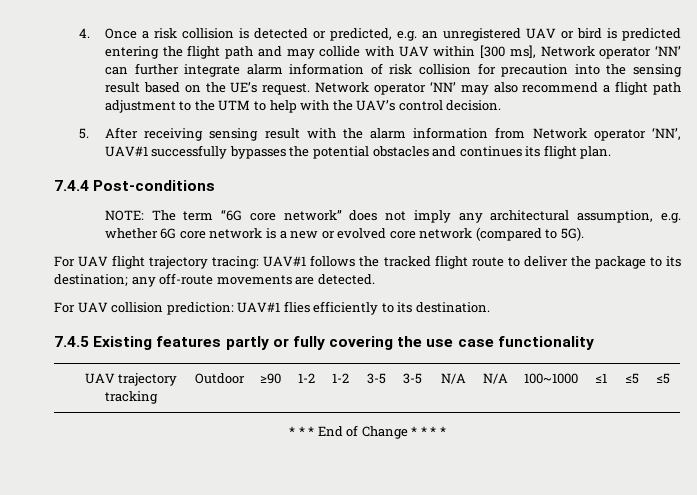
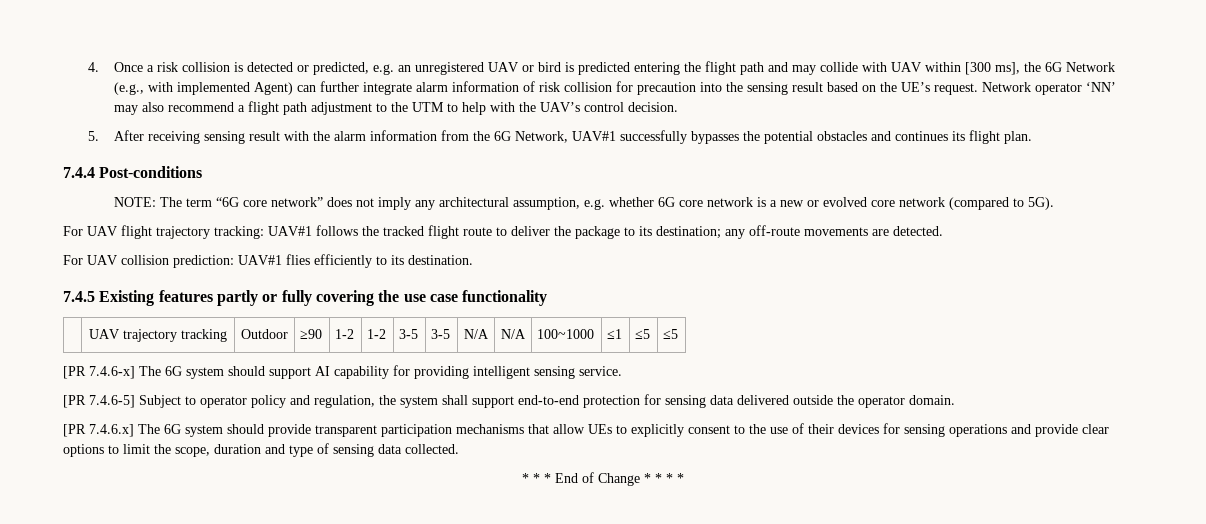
- 4. Once a risk collision is detected or predicted, e.g. an unregistered UAV or bird is predicted entering the flight path and may collide with UAV within [300 ms], Network operator ‘NN’ can further integrate alarm information of risk collision for precaution into the sensing result based on the UE’s request.
+ 4. Once a risk collision is detected or predicted, e.g. an unregistered UAV or bird is predicted entering the flight path and may collide with UAV within [300 ms], the 6G Network (e.g., with implemented Agent) can further integrate alarm information of risk collision for precaution into the sensing result based on the UE’s request.
- 5. After receiving sensing result with the alarm information from Network operator ‘NN’, UAV#1 successfully bypasses the potential obstacles and continues its flight plan.
+ 5. After receiving sensing result with the alarm information from the 6G Network, UAV#1 successfully bypasses the potential obstacles and continues its flight plan.
- For UAV flight trajectory tracing: UAV#1 follows the tracked flight route to deliver the package to its destination; any off-route movements are detected.
+ For UAV flight trajectory tracking: UAV#1 follows the tracked flight route to deliver the package to its destination; any off-route movements are detected.
+ [PR 7.4.6-x] The 6G system should support AI capability for providing intelligent sensing service.
+ [PR 7.4.6-5] Subject to operator policy and regulation, the system shall support end-to-end protection for sensing data delivered outside the operator domain.
+ [PR 7.4.6.x] The 6G system should provide transparent participation mechanisms that allow UEs to explicitly consent to the use of their devices for sensing operations and provide clear options to limit the scope, duration and type of sensing data collected.

